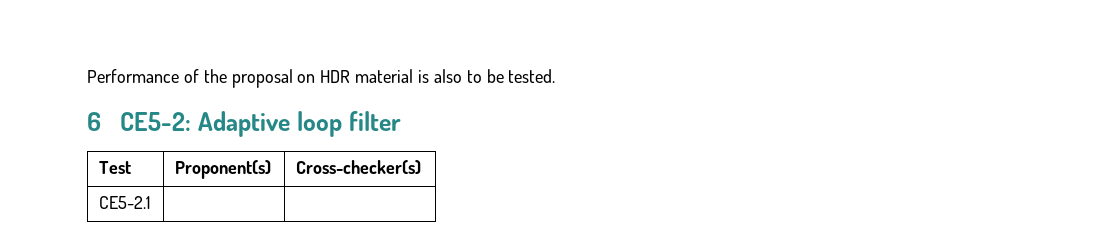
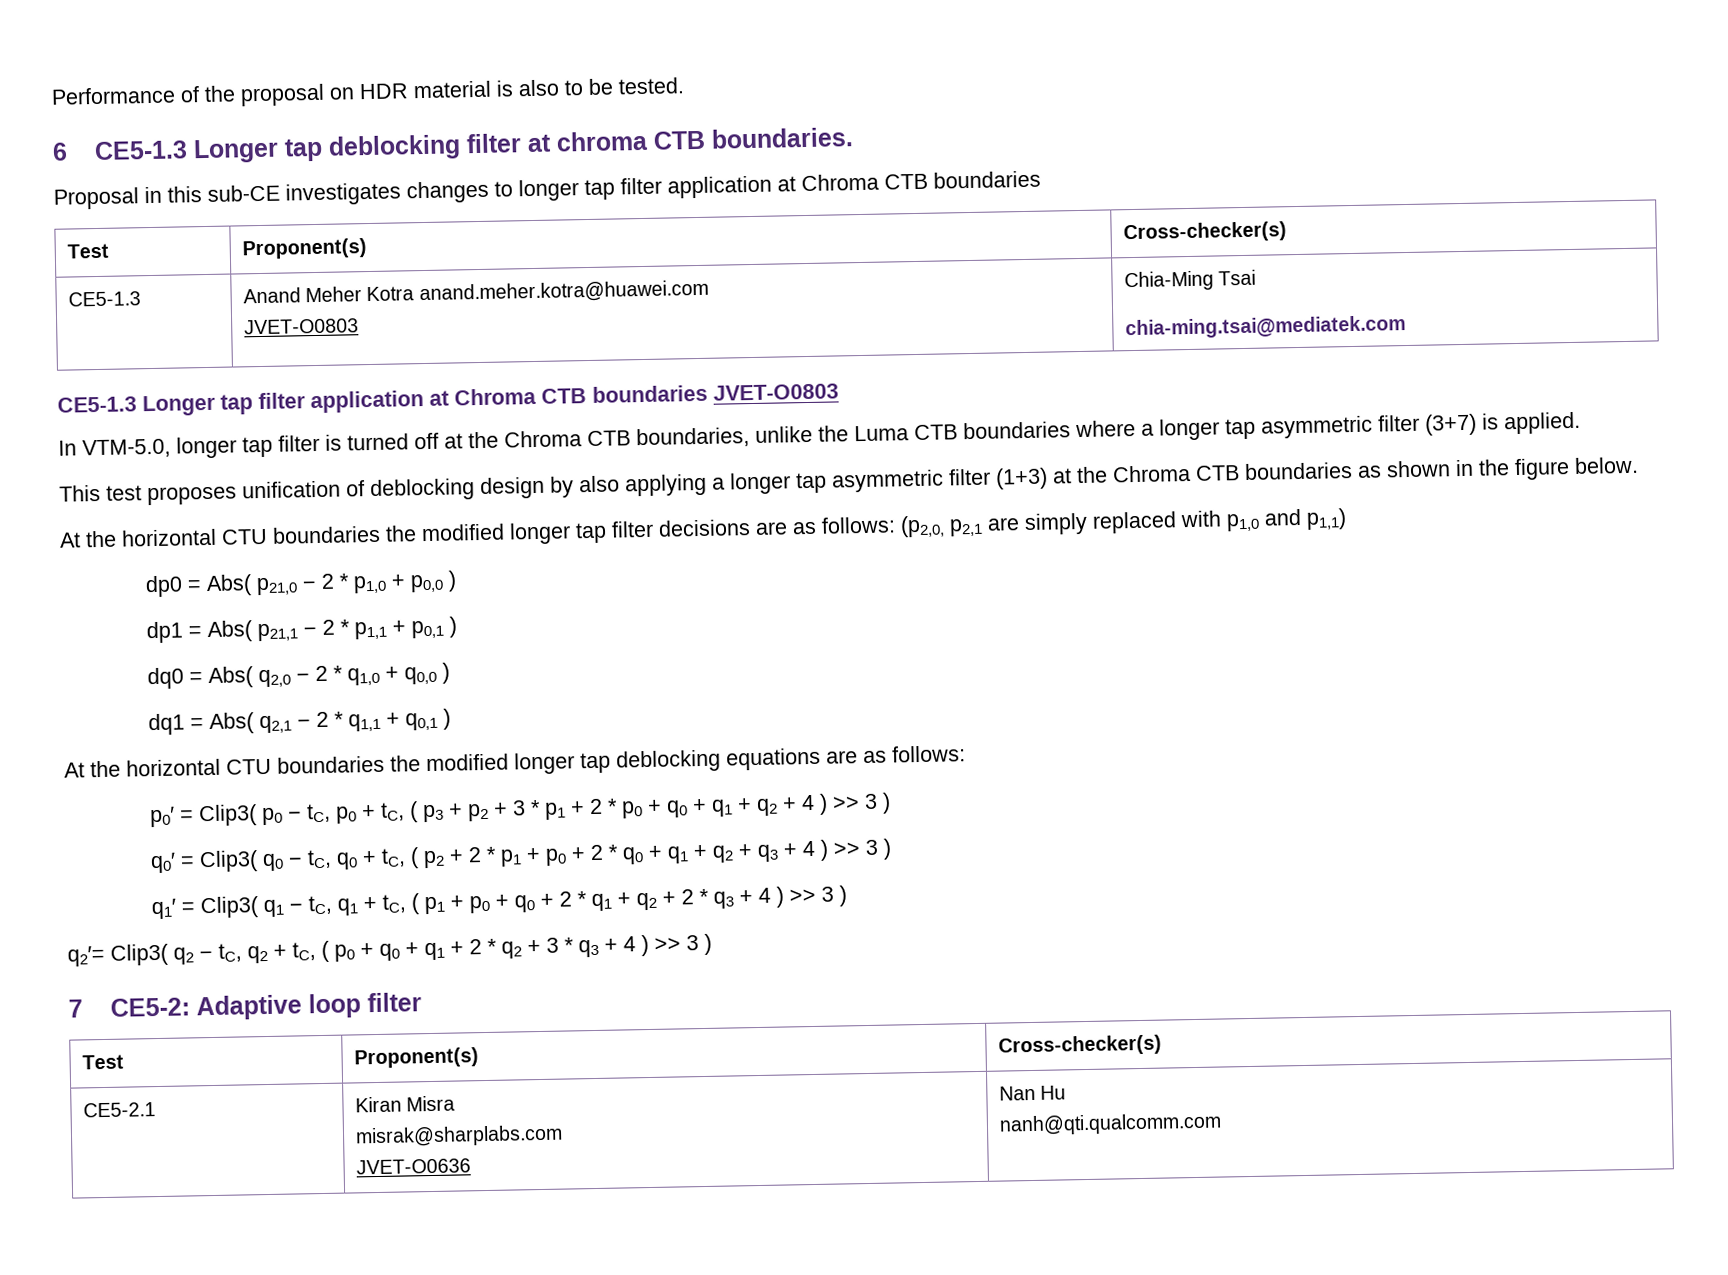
- 6 CE5-2: Adaptive loop filter
+ 6 CE5-1.3 Longer tap deblocking filter at chroma CTB boundaries.
+ Proposal in this sub-CE investigates changes to longer tap filter application at Chroma CTB boundaries
+ Test | Proponent(s) | Cross-checker(s)
+ CE5-1.3 | Anand Meher Kotra anand.meher.kotra@huawei.com
+ JVET-O0803 | Chia-Ming Tsai
+ chia-ming.tsai@mediatek.com
+ CE5-1.3 Longer tap filter application at Chroma CTB boundaries JVET-O0803
+ In VTM-5.0, longer tap filter is turned off at the Chroma CTB boundaries, unlike the Luma CTB boundaries where a longer tap asymmetric filter (3+7) is applied.
+ This test proposes unification of deblocking design by also applying a longer tap asymmetric filter (1+3) at the Chroma CTB boundaries as shown in the figure below.
+ At the horizontal CTU boundaries the modified longer tap filter decisions are as follows: (p2,0, p2,1 are simply replaced with p1,0 and p1,1)
+ dp0 = Abs( p21,0 − 2 * p1,0 + p0,0 )
+ dp1 = Abs( p21,1 − 2 * p1,1 + p0,1 )
+ dq0 = Abs( q2,0 − 2 * q1,0 + q0,0 )
+ dq1 = Abs( q2,1 − 2 * q1,1 + q0,1 )
+ At the horizontal CTU boundaries the modified longer tap deblocking equations are as follows:
+ p0′ = Clip3( p0 − tC, p0 + tC, ( p3 + p2 + 3 * p1 + 2 * p0 + q0 + q1 + q2 + 4 ) >> 3 )
+ q0′ = Clip3( q0 − tC, q0 + tC, ( p2 + 2 * p1 + p0 + 2 * q0 + q1 + q2 + q3 + 4 ) >> 3 )
+ q1′ = Clip3( q1 − tC, q1 + tC, ( p1 + p0 + q0 + 2 * q1 + q2 + 2 * q3 + 4 ) >> 3 )
+ q2′= Clip3( q2 − tC, q2 + tC, ( p0 + q0 + q1 + 2 * q2 + 3 * q3 + 4 ) >> 3 )
+ 7 CE5-2: Adaptive loop filter
- CE5-2.1 | |
+ CE5-2.1 | Kiran Misra
+ misrak@sharplabs.com
+ JVET-O0636 | Nan Hu
+ nanh@qti.qualcomm.com

